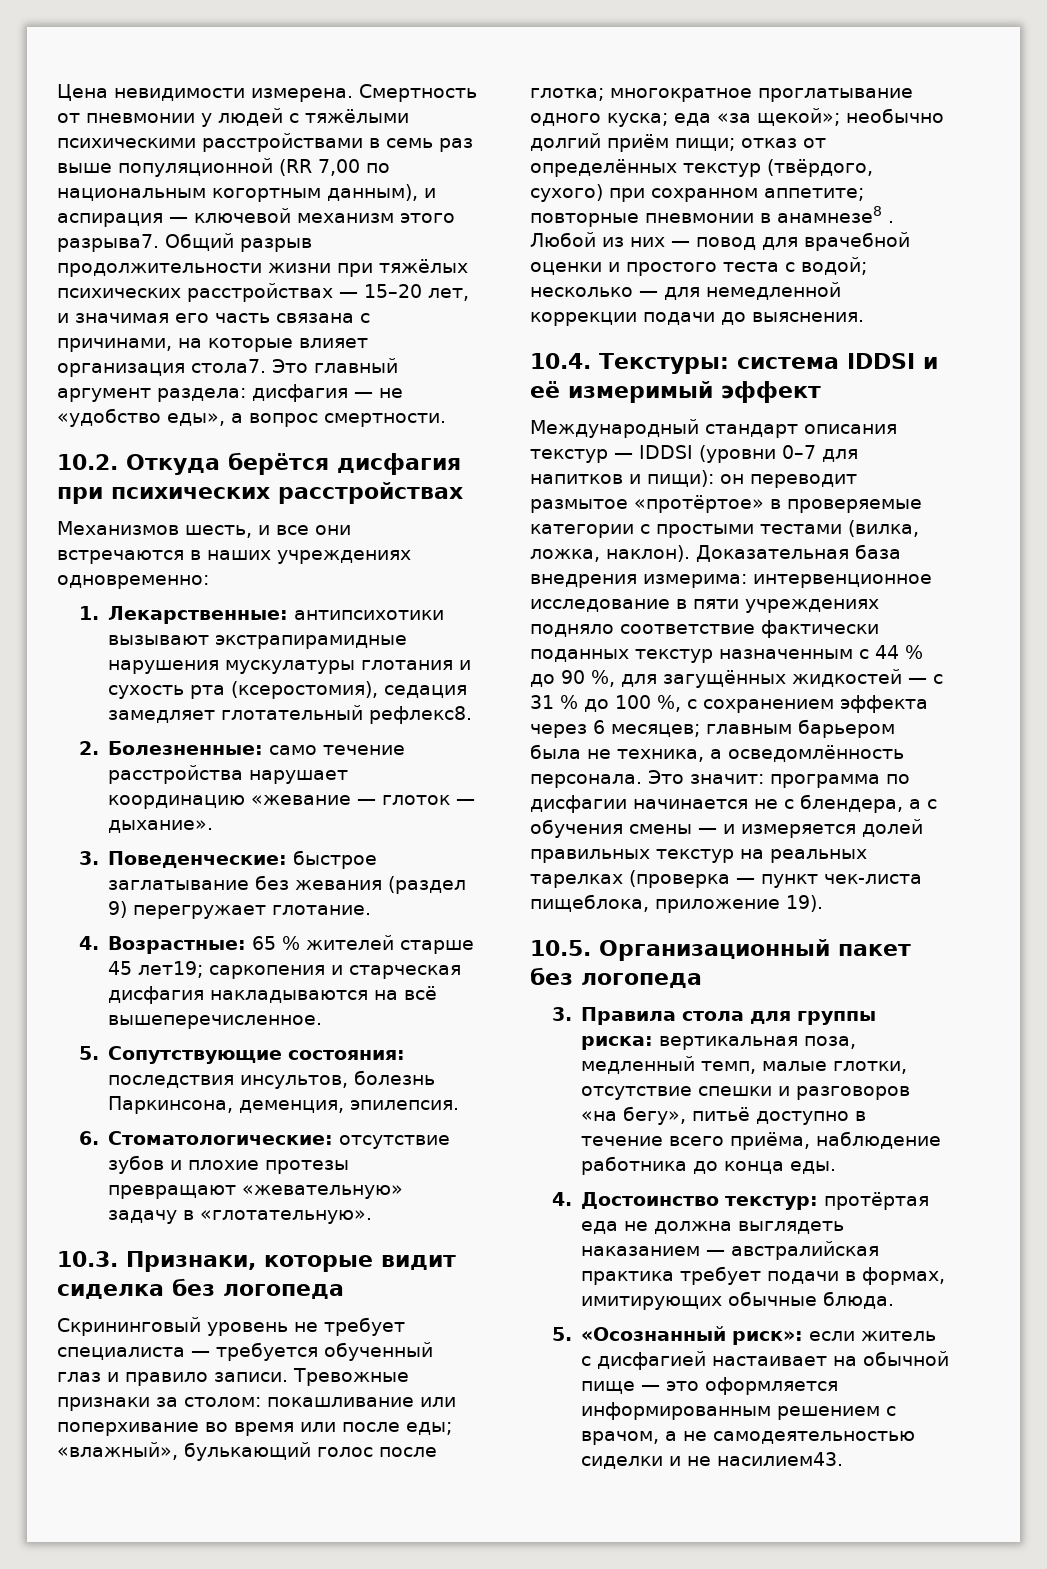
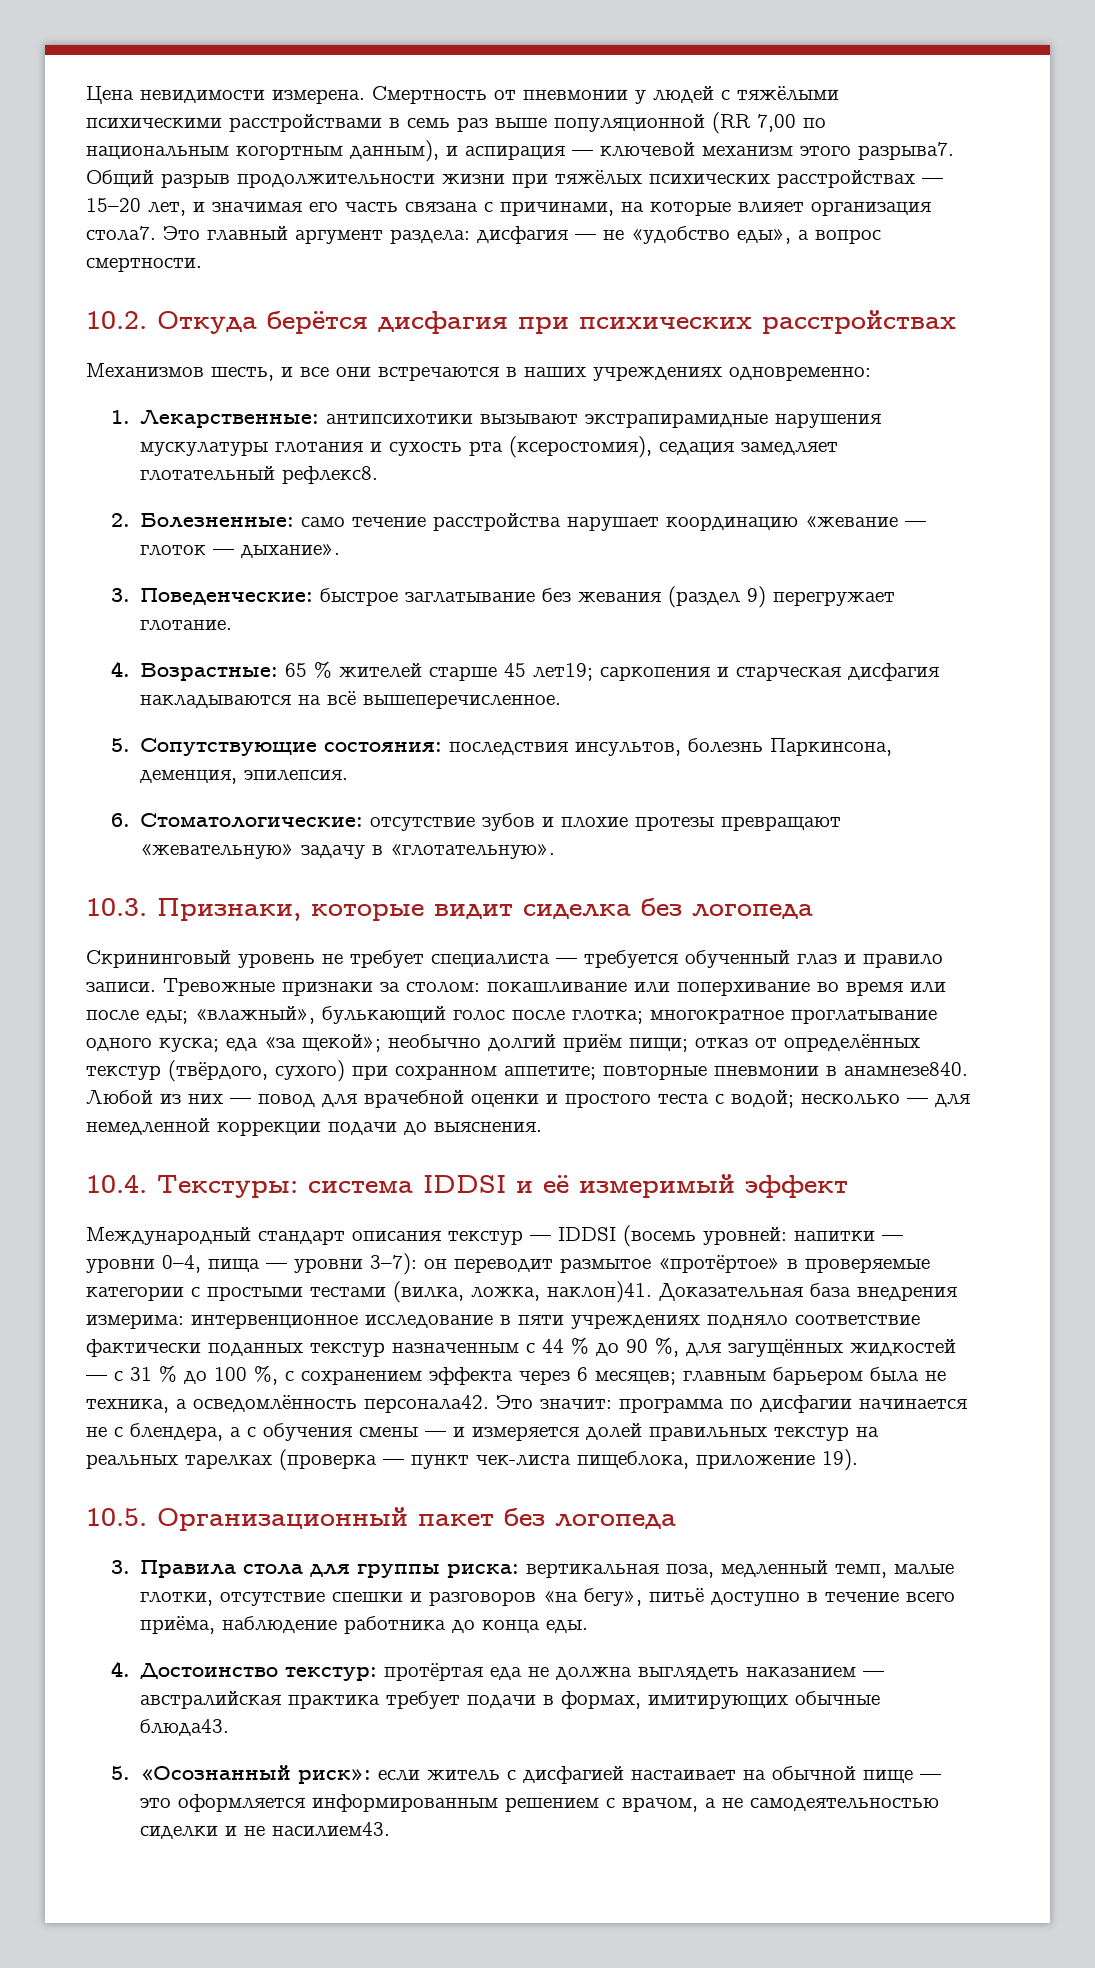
- Тревожные признаки за столом: покашливание или поперхивание во время или после еды; «влажный», булькающий голос после глотка; многократное проглатывание одного куска; еда «за щекой»; необычно долгий приём пищи; отказ от определённых текстур (твёрдого, сухого) при сохранном аппетите; повторные пневмонии в анамнезе8 .
+ Тревожные признаки за столом: покашливание или поперхивание во время или после еды; «влажный», булькающий голос после глотка; многократное проглатывание одного куска; еда «за щекой»; необычно долгий приём пищи; отказ от определённых текстур (твёрдого, сухого) при сохранном аппетите; повторные пневмонии в анамнезе840.
- Международный стандарт описания текстур — IDDSI (уровни 0–7 для напитков и пищи): он переводит размытое «протёртое» в проверяемые категории с простыми тестами (вилка, ложка, наклон).
+ Международный стандарт описания текстур — IDDSI (восемь уровней: напитки — уровни 0–4, пища — уровни 3–7): он переводит размытое «протёртое» в проверяемые категории с простыми тестами (вилка, ложка, наклон)41.
- Доказательная база внедрения измерима: интервенционное исследование в пяти учреждениях подняло соответствие фактически поданных текстур назначенным с 44 % до 90 %, для загущённых жидкостей — с 31 % до 100 %, с сохранением эффекта через 6 месяцев; главным барьером была не техника, а осведомлённость персонала.
+ Доказательная база внедрения измерима: интервенционное исследование в пяти учреждениях подняло соответствие фактически поданных текстур назначенным с 44 % до 90 %, для загущённых жидкостей — с 31 % до 100 %, с сохранением эффекта через 6 месяцев; главным барьером была не техника, а осведомлённость персонала42.
- 4. Достоинство текстур: протёртая еда не должна выглядеть наказанием — австралийская практика требует подачи в формах, имитирующих обычные блюда.
+ 4. Достоинство текстур: протёртая еда не должна выглядеть наказанием — австралийская практика требует подачи в формах, имитирующих обычные блюда43.

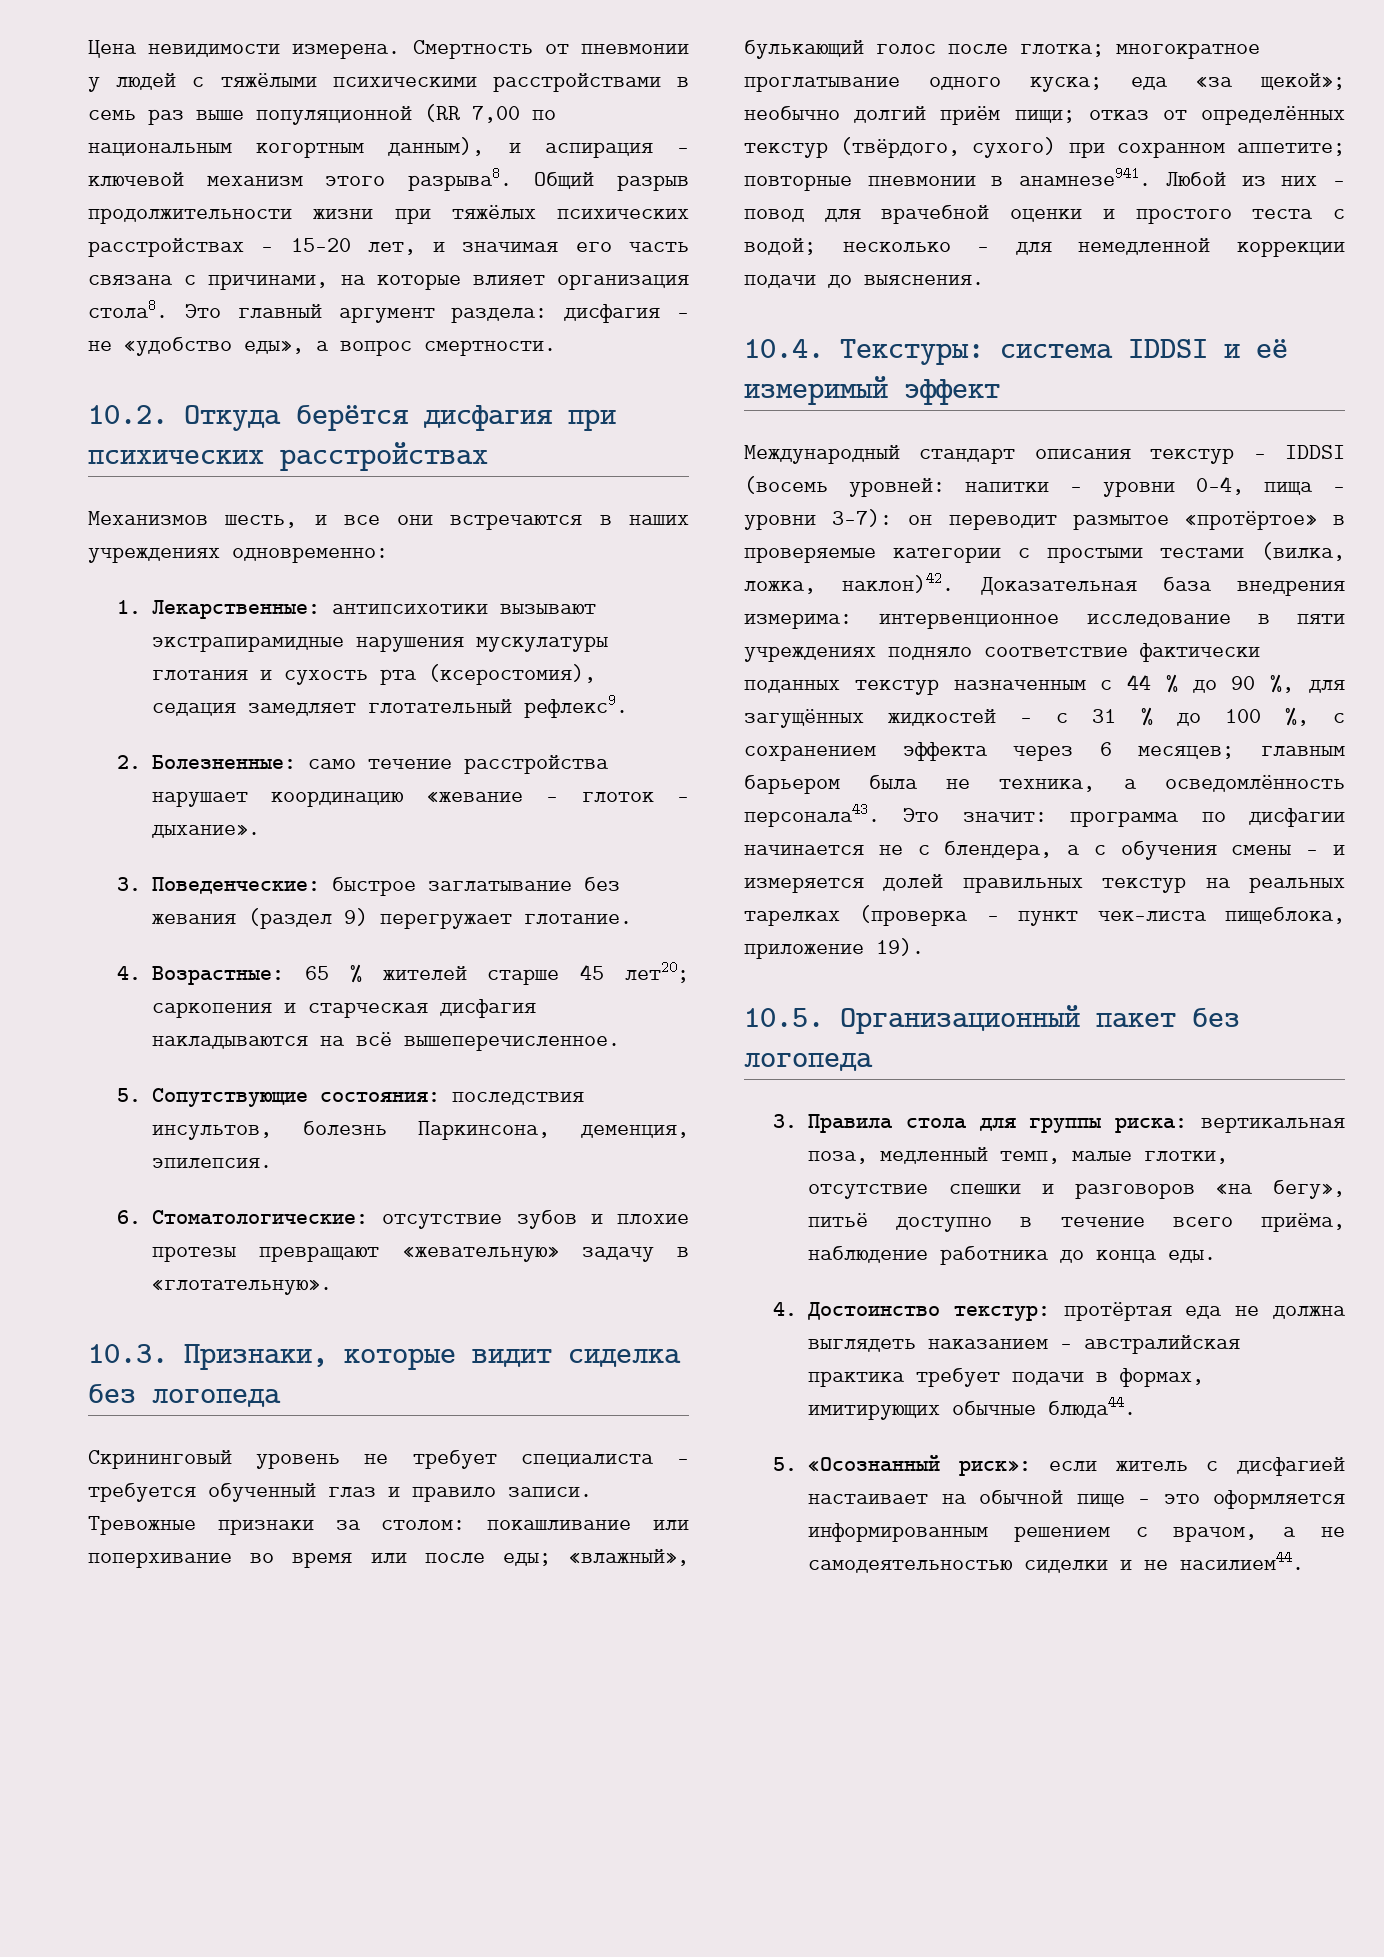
- Смертность от пневмонии у людей с тяжёлыми психическими расстройствами в семь раз выше популяционной (RR 7,00 по национальным когортным данным), и аспирация — ключевой механизм этого разрыва7.
+ Смертность от пневмонии у людей с тяжёлыми психическими расстройствами в семь раз выше популяционной (RR 7,00 по национальным когортным данным), и аспирация — ключевой механизм этого разрыва8.
- Общий разрыв продолжительности жизни при тяжёлых психических расстройствах — 15–20 лет, и значимая его часть связана с причинами, на которые влияет организация стола7.
+ Общий разрыв продолжительности жизни при тяжёлых психических расстройствах — 15–20 лет, и значимая его часть связана с причинами, на которые влияет организация стола8.
- 1. Лекарственные: антипсихотики вызывают экстрапирамидные нарушения мускулатуры глотания и сухость рта (ксеростомия), седация замедляет глотательный рефлекс8.
+ 1. Лекарственные: антипсихотики вызывают экстрапирамидные нарушения мускулатуры глотания и сухость рта (ксеростомия), седация замедляет глотательный рефлекс9.
- 4. Возрастные: 65 % жителей старше 45 лет19; саркопения и старческая дисфагия накладываются на всё вышеперечисленное.
+ 4. Возрастные: 65 % жителей старше 45 лет20; саркопения и старческая дисфагия накладываются на всё вышеперечисленное.
- Тревожные признаки за столом: покашливание или поперхивание во время или после еды; «влажный», булькающий голос после глотка; многократное проглатывание одного куска; еда «за щекой»; необычно долгий приём пищи; отказ от определённых текстур (твёрдого, сухого) при сохранном аппетите; повторные пневмонии в анамнезе840.
+ Тревожные признаки за столом: покашливание или поперхивание во время или после еды; «влажный», булькающий голос после глотка; многократное проглатывание одного куска; еда «за щекой»; необычно долгий приём пищи; отказ от определённых текстур (твёрдого, сухого) при сохранном аппетите; повторные пневмонии в анамнезе941.
- Международный стандарт описания текстур — IDDSI (восемь уровней: напитки — уровни 0–4, пища — уровни 3–7): он переводит размытое «протёртое» в проверяемые категории с простыми тестами (вилка, ложка, наклон)41.
+ Международный стандарт описания текстур — IDDSI (восемь уровней: напитки — уровни 0–4, пища — уровни 3–7): он переводит размытое «протёртое» в проверяемые категории с простыми тестами (вилка, ложка, наклон)42.
- Доказательная база внедрения измерима: интервенционное исследование в пяти учреждениях подняло соответствие фактически поданных текстур назначенным с 44 % до 90 %, для загущённых жидкостей — с 31 % до 100 %, с сохранением эффекта через 6 месяцев; главным барьером была не техника, а осведомлённость персонала42.
+ Доказательная база внедрения измерима: интервенционное исследование в пяти учреждениях подняло соответствие фактически поданных текстур назначенным с 44 % до 90 %, для загущённых жидкостей — с 31 % до 100 %, с сохранением эффекта через 6 месяцев; главным барьером была не техника, а осведомлённость персонала43.
- 4. Достоинство текстур: протёртая еда не должна выглядеть наказанием — австралийская практика требует подачи в формах, имитирующих обычные блюда43.
+ 4. Достоинство текстур: протёртая еда не должна выглядеть наказанием — австралийская практика требует подачи в формах, имитирующих обычные блюда44.
- 5. «Осознанный риск»: если житель с дисфагией настаивает на обычной пище — это оформляется информированным решением с врачом, а не самодеятельностью сиделки и не насилием43.
+ 5. «Осознанный риск»: если житель с дисфагией настаивает на обычной пище — это оформляется информированным решением с врачом, а не самодеятельностью сиделки и не насилием44.

